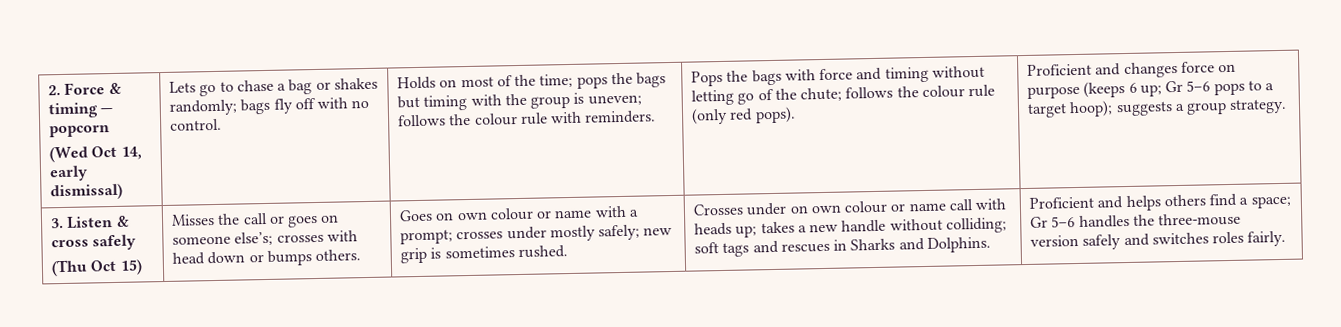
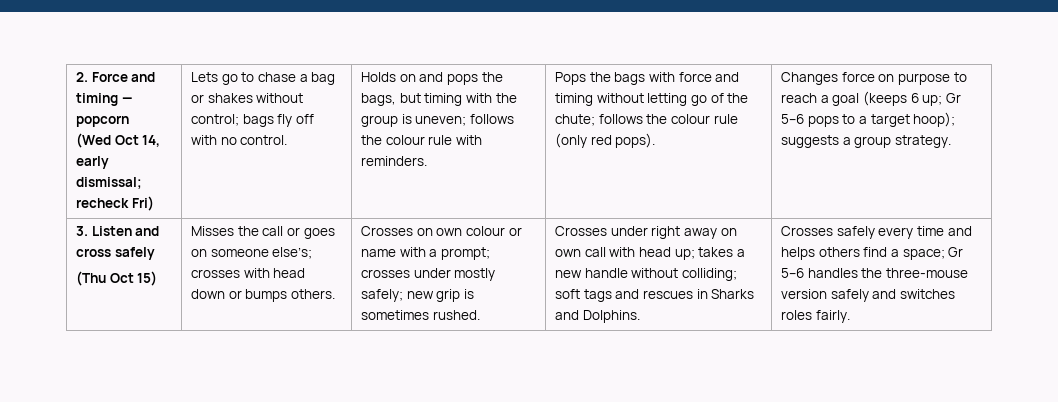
- 2. Force & timing — popcorn
+ 2. Force and timing — popcorn
- (Wed Oct 14, early dismissal)
+ (Wed Oct 14, early dismissal; recheck Fri)
- Lets go to chase a bag or shakes randomly; bags fly off with no control.
+ Lets go to chase a bag or shakes without control; bags fly off with no control.
- Holds on most of the time; pops the bags but timing with the group is uneven; follows the colour rule with reminders.
+ Holds on and pops the bags, but timing with the group is uneven; follows the colour rule with reminders.
- Proficient and changes force on purpose (keeps 6 up; Gr 5–6 pops to a target hoop); suggests a group strategy.
+ Changes force on purpose to reach a goal (keeps 6 up; Gr 5–6 pops to a target hoop); suggests a group strategy.
- 3. Listen & cross safely
+ 3. Listen and cross safely
- Goes on own colour or name with a prompt; crosses under mostly safely; new grip is sometimes rushed.
+ Crosses on own colour or name with a prompt; crosses under mostly safely; new grip is sometimes rushed.
- Crosses under on own colour or name call with heads up; takes a new handle without colliding; soft tags and rescues in Sharks and Dolphins.
+ Crosses under right away on own call with head up; takes a new handle without colliding; soft tags and rescues in Sharks and Dolphins.
- Proficient and helps others find a space; Gr 5–6 handles the three-mouse version safely and switches roles fairly.
+ Crosses safely every time and helps others find a space; Gr 5–6 handles the three-mouse version safely and switches roles fairly.

